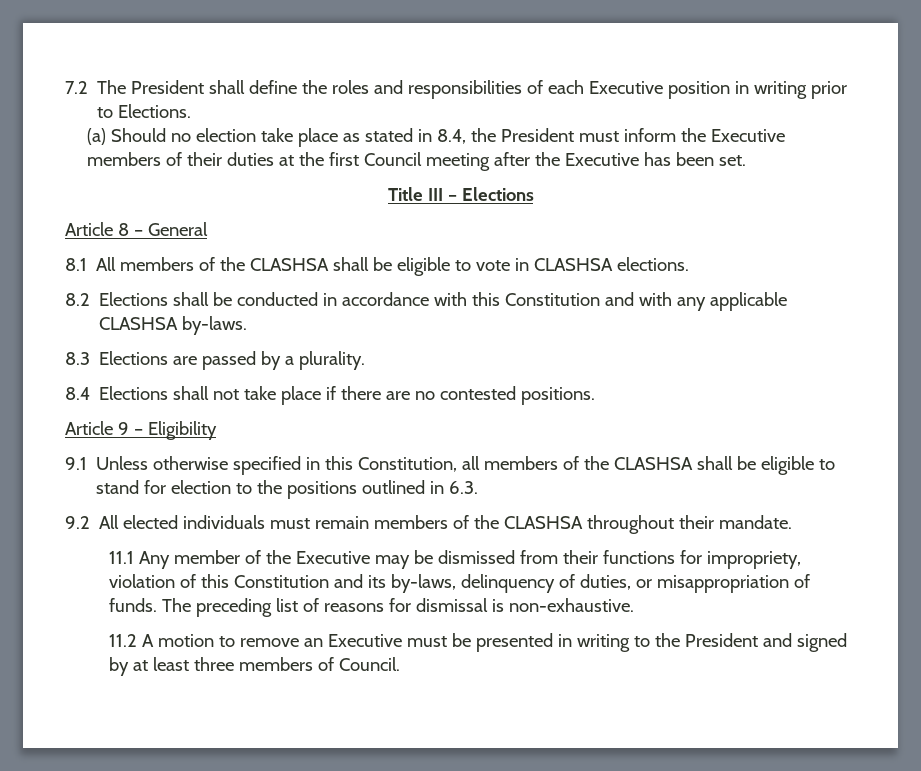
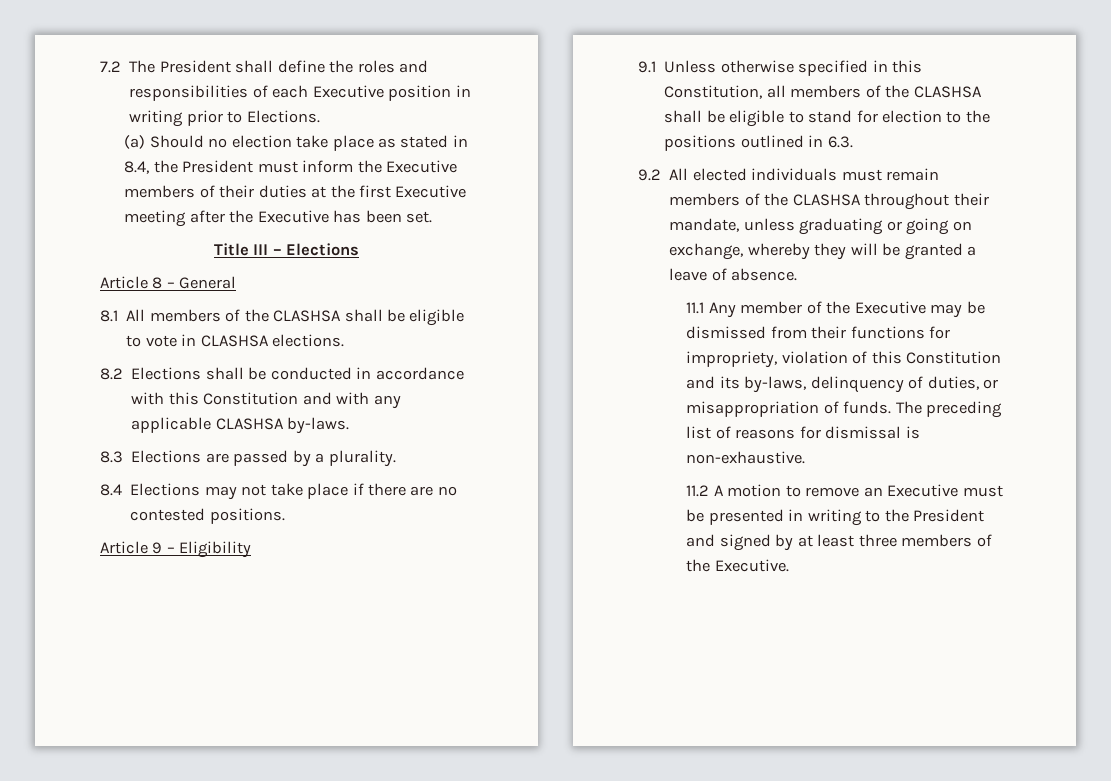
- (a) Should no election take place as stated in 8.4, the President must inform the Executive members of their duties at the first Council meeting after the Executive has been set.
+ (a) Should no election take place as stated in 8.4, the President must inform the Executive members of their duties at the first Executive meeting after the Executive has been set.
- 8.4 Elections shall not take place if there are no contested positions.
+ 8.4 Elections may not take place if there are no contested positions.
- 9.2 All elected individuals must remain members of the CLASHSA throughout their mandate.
+ 9.2 All elected individuals must remain members of the CLASHSA throughout their mandate, unless graduating or going on exchange, whereby they will be granted a leave of absence.
- 11.2 A motion to remove an Executive must be presented in writing to the President and signed by at least three members of Council.
+ 11.2 A motion to remove an Executive must be presented in writing to the President and signed by at least three members of the Executive.

